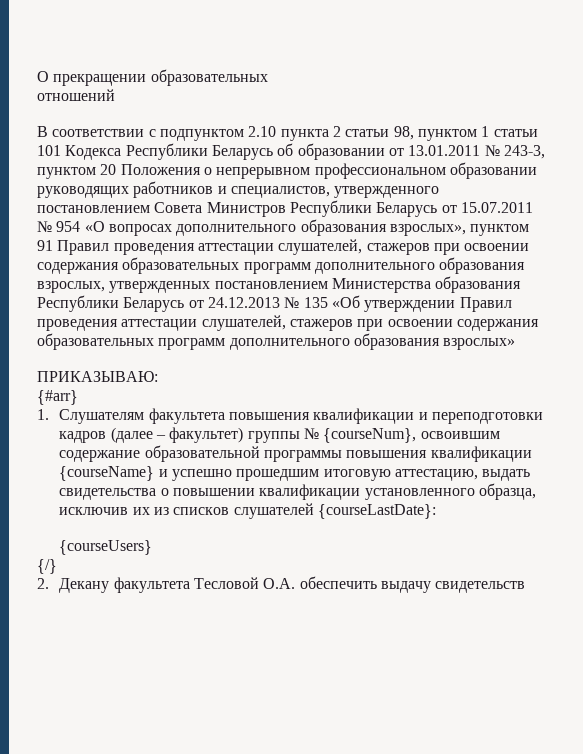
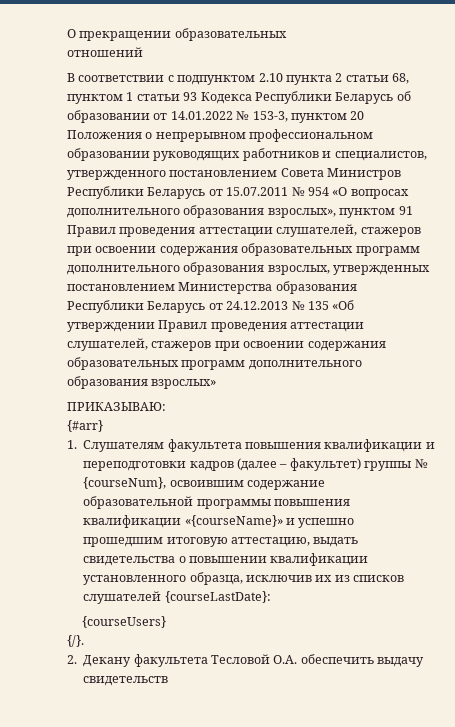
- В соответствии с подпунктом 2.10 пункта 2 статьи 98, пунктом 1 статьи 101 Кодекса Республики Беларусь об образовании от 13.01.2011 № 243-3, пунктом 20 Положения о непрерывном профессиональном образовании руководящих работников и специалистов, утвержденного постановлением Совета Министров Республики Беларусь от 15.07.2011 № 954 «О вопросах дополнительного образования взрослых», пунктом 91 Правил проведения аттестации слушателей, стажеров при освоении содержания образовательных программ дополнительного образования взрослых, утвержденных постановлением Министерства образования Республики Беларусь от 24.12.2013 № 135 «Об утверждении Правил проведения аттестации слушателей, стажеров при освоении содержания образовательных программ дополнительного образования взрослых»
+ В соответствии с подпунктом 2.10 пункта 2 статьи 68, пунктом 1 статьи 93 Кодекса Республики Беларусь об образовании от 14.01.2022 № 153-3, пунктом 20 Положения о непрерывном профессиональном образовании руководящих работников и специалистов, утвержденного постановлением Совета Министров Республики Беларусь от 15.07.2011 № 954 «О вопросах дополнительного образования взрослых», пунктом 91 Правил проведения аттестации слушателей, стажеров при освоении содержания образовательных программ дополнительного образования взрослых, утвержденных постановлением Министерства образования Республики Беларусь от 24.12.2013 № 135 «Об утверждении Правил проведения аттестации слушателей, стажеров при освоении содержания образовательных программ дополнительного образования взрослых»
- 1. Слушателям факультета повышения квалификации и переподготовки кадров (далее – факультет) группы № {courseNum}, освоившим содержание образовательной программы повышения квалификации {courseName} и успешно прошедшим итоговую аттестацию, выдать свидетельства о повышении квалификации установленного образца, исключив их из списков слушателей {courseLastDate}:
+ 1. Слушателям факультета повышения квалификации и переподготовки кадров (далее – факультет) группы № {courseNum}, освоившим содержание образовательной программы повышения квалификации «{courseName}» и успешно прошедшим итоговую аттестацию, выдать свидетельства о повышении квалификации установленного образца, исключив их из списков слушателей {courseLastDate}:
- {/}
+ {/}.

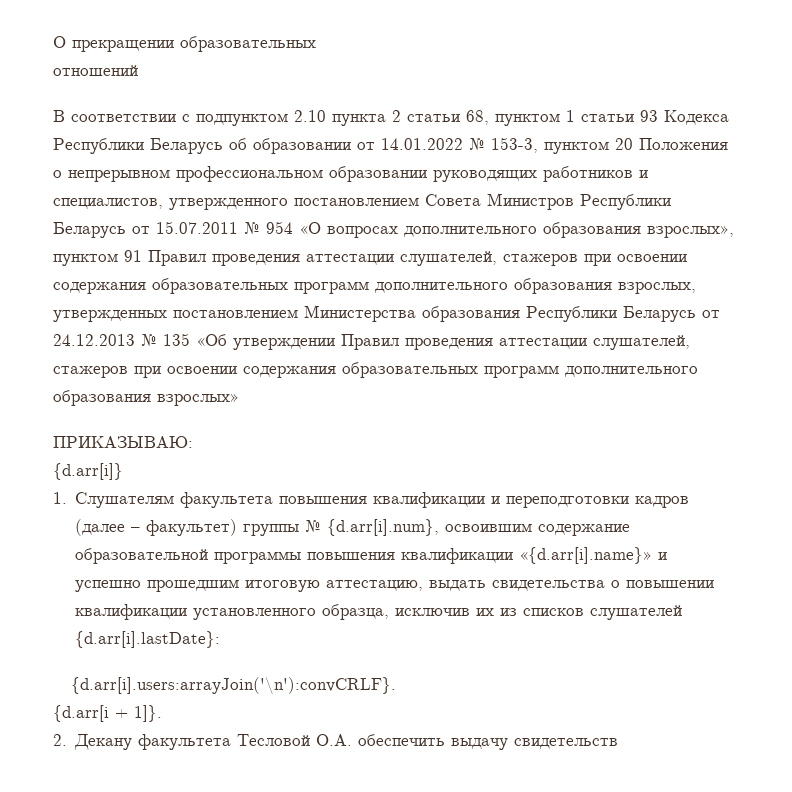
- {#arr}
+ {d.arr[i]}
- 1. Слушателям факультета повышения квалификации и переподготовки кадров (далее – факультет) группы № {courseNum}, освоившим содержание образовательной программы повышения квалификации «{courseName}» и успешно прошедшим итоговую аттестацию, выдать свидетельства о повышении квалификации установленного образца, исключив их из списков слушателей {courseLastDate}:
- {courseUsers}
- {/}.
+ 1. Слушателям факультета повышения квалификации и переподготовки кадров (далее – факультет) группы № {d.arr[i].num}, освоившим содержание образовательной программы повышения квалификации «{d.arr[i].name}» и успешно прошедшим итоговую аттестацию, выдать свидетельства о повышении квалификации установленного образца, исключив их из списков слушателей {d.arr[i].lastDate}:
+ {d.arr[i].users:arrayJoin('\n'):convCRLF}.
+ {d.arr[i + 1]}.

